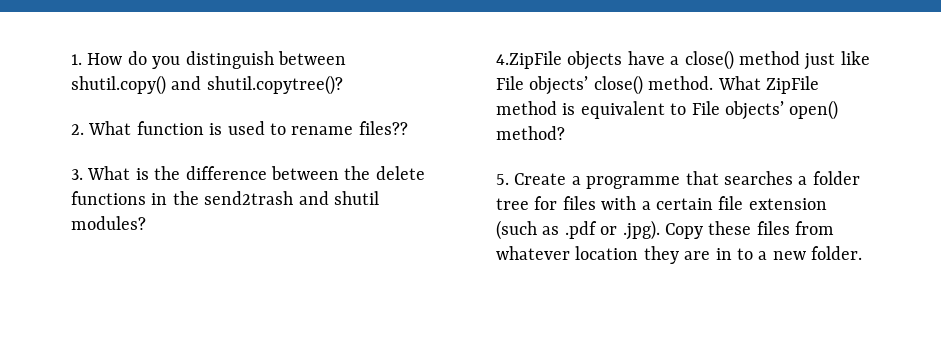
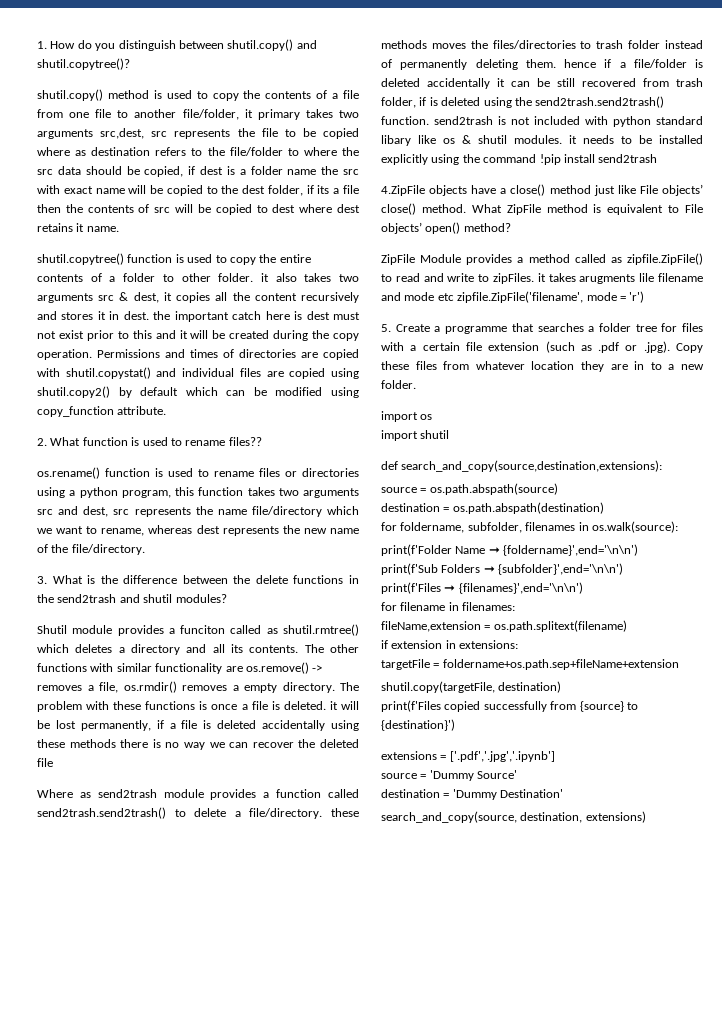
+ shutil.copy() method is used to copy the contents of a file from one file to another file/folder, it primary takes two arguments src,dest, src represents the file to be copied where as destination refers to the file/folder to where the src data should be copied, if dest is a folder name the src with exact name will be copied to the dest folder, if its a file then the contents of src will be copied to dest where dest retains it name.
+ shutil.copytree() function is used to copy the entire contents of a folder to other folder. it also takes two arguments src & dest, it copies all the content recursively and stores it in dest. the important catch here is dest must not exist prior to this and it will be created during the copy operation. Permissions and times of directories are copied with shutil.copystat() and individual files are copied using shutil.copy2() by default which can be modified using copy_function attribute.
+ os.rename() function is used to rename files or directories using a python program, this function takes two arguments src and dest, src represents the name file/directory which we want to rename, whereas dest represents the new name of the file/directory.
+ Shutil module provides a funciton called as shutil.rmtree() which deletes a directory and all its contents. The other functions with similar functionality are os.remove() -> removes a file, os.rmdir() removes a empty directory. The problem with these functions is once a file is deleted. it will be lost permanently, if a file is deleted accidentally using these methods there is no way we can recover the deleted file
+ Where as send2trash module provides a function called send2trash.send2trash() to delete a file/directory. these methods moves the files/directories to trash folder instead of permanently deleting them. hence if a file/folder is deleted accidentally it can be still recovered from trash folder, if is deleted using the send2trash.send2trash() function. send2trash is not included with python standard libary like os & shutil modules. it needs to be installed explicitly using the command !pip install send2trash
+ ZipFile Module provides a method called as zipfile.ZipFile() to read and write to zipFiles. it takes arugments lile filename and mode etc zipfile.ZipFile('filename', mode = 'r')
+ import os
+ import shutil
+ def search_and_copy(source,destination,extensions):
+ source = os.path.abspath(source)
+ destination = os.path.abspath(destination)
+ for foldername, subfolder, filenames in os.walk(source):
+ print(f'Folder Name ➞ {foldername}',end='\n\n')
+ print(f'Sub Folders ➞ {subfolder}',end='\n\n')
+ print(f'Files ➞ {filenames}',end='\n\n')
+ for filename in filenames:
+ fileName,extension = os.path.splitext(filename)
+ if extension in extensions:
+ targetFile = foldername+os.path.sep+fileName+extension
+ shutil.copy(targetFile, destination)
+ print(f'Files copied successfully from {source} to {destination}')
+ extensions = ['.pdf','.jpg','.ipynb']
+ source = 'Dummy Source'
+ destination = 'Dummy Destination'
+ search_and_copy(source, destination, extensions)

